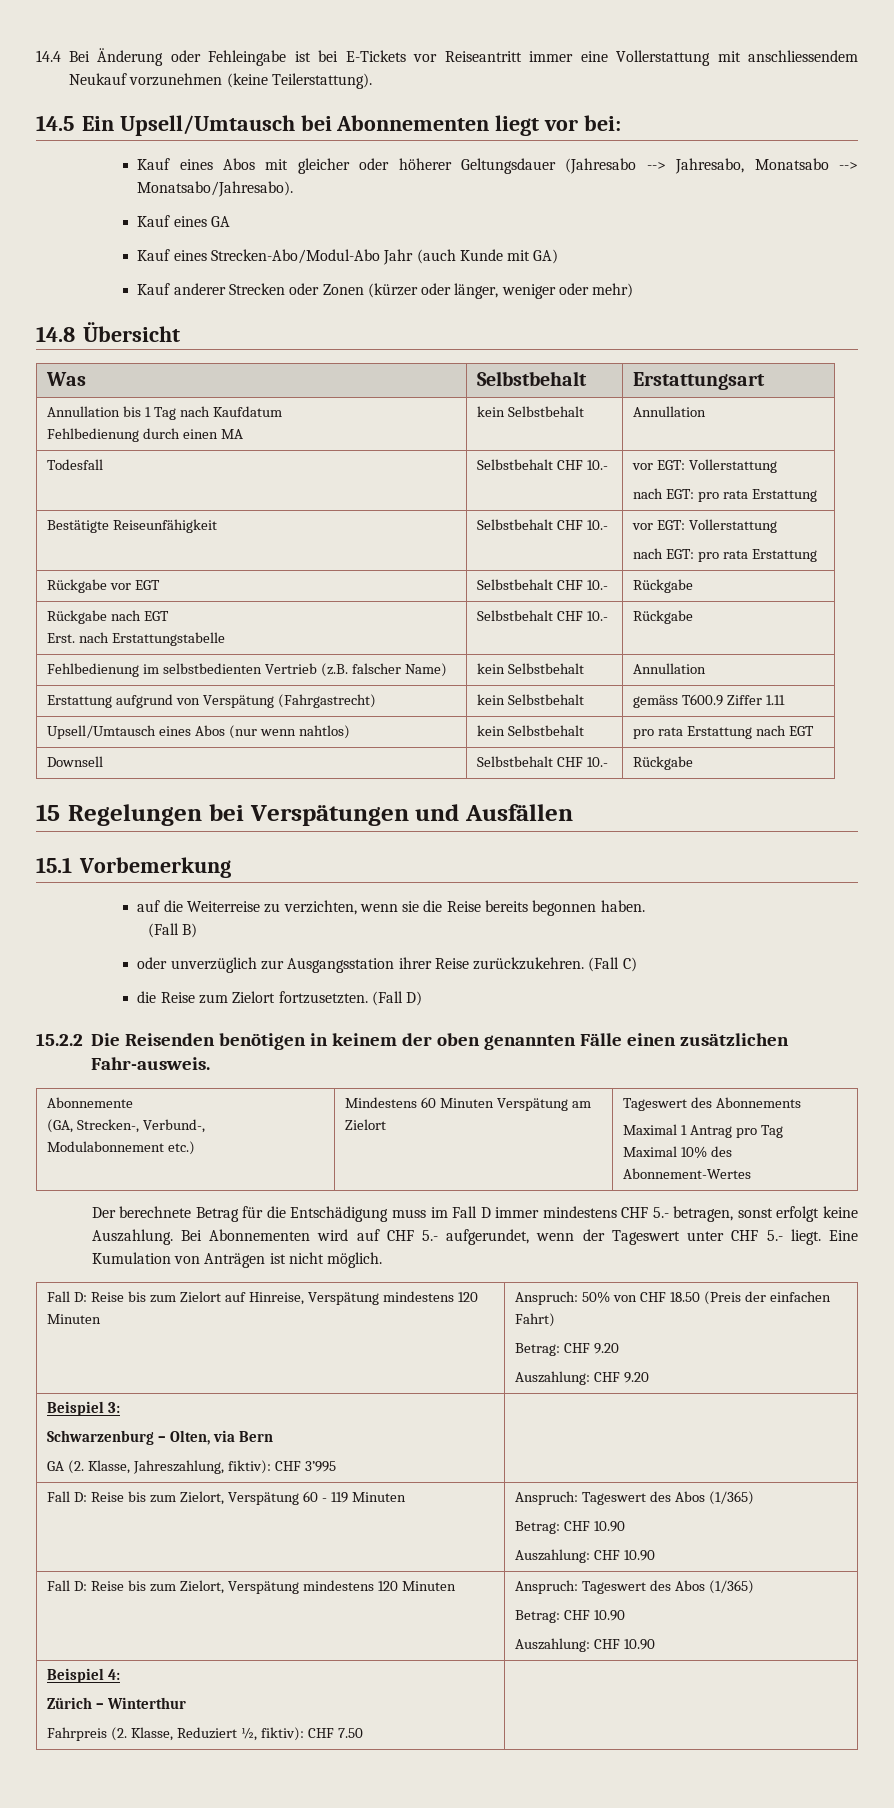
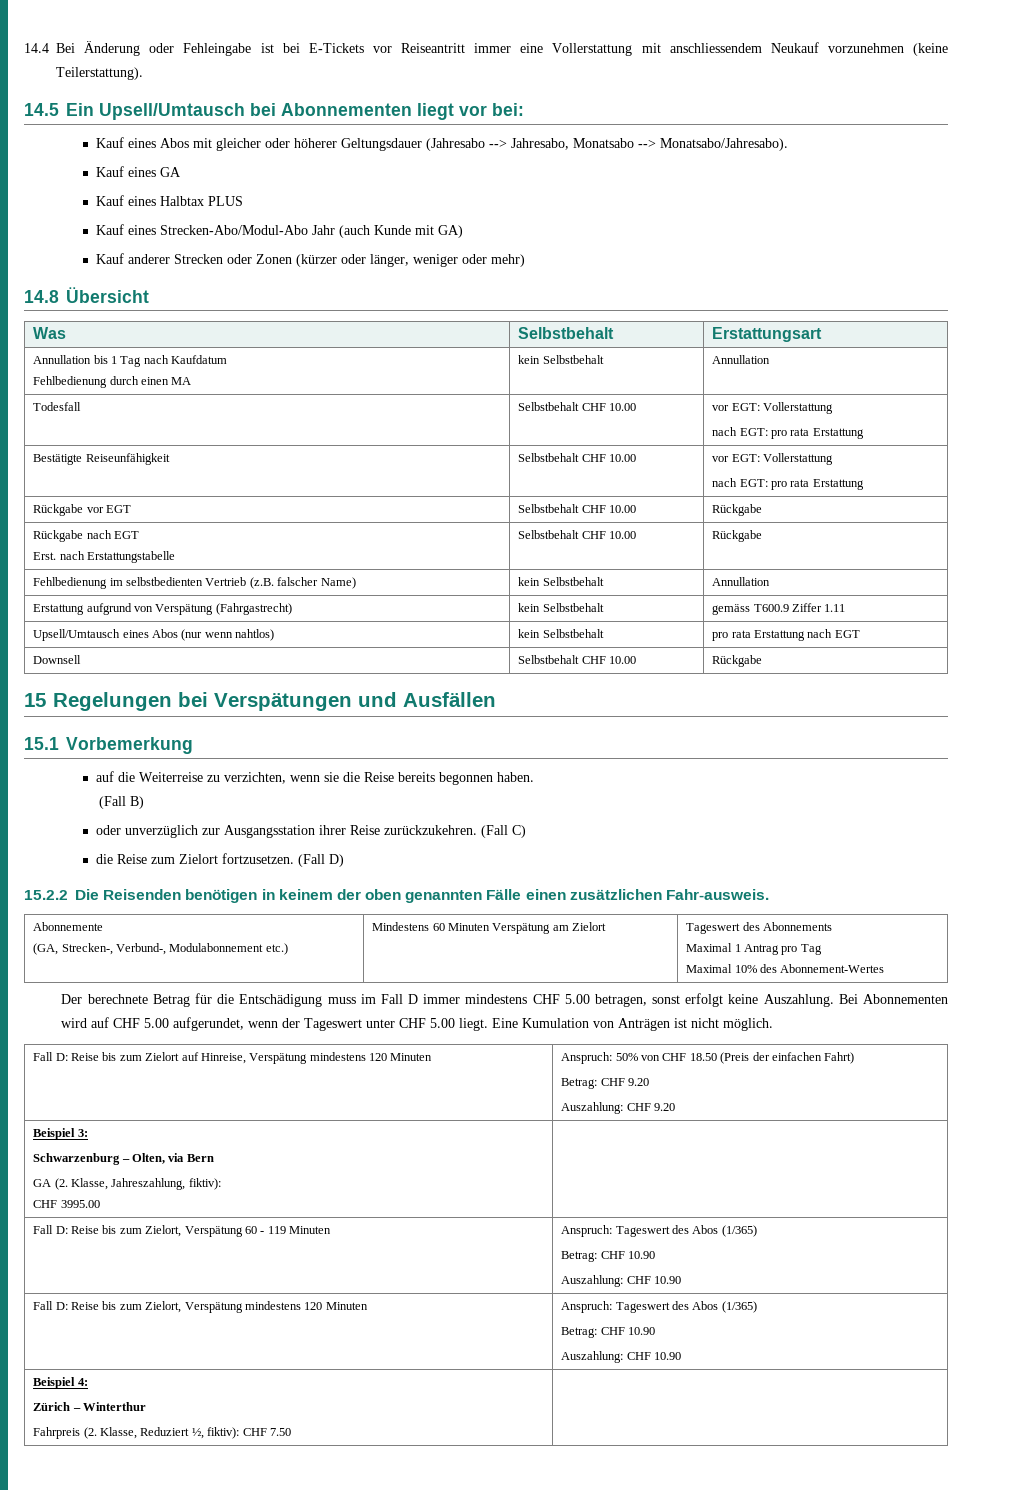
+ Kauf eines Halbtax PLUS
- Todesfall | Selbstbehalt CHF 10.- | vor EGT: Vollerstattung
+ Todesfall | Selbstbehalt CHF 10.00 | vor EGT: Vollerstattung
- Bestätigte Reiseunfähigkeit | Selbstbehalt CHF 10.- | vor EGT: Vollerstattung
+ Bestätigte Reiseunfähigkeit | Selbstbehalt CHF 10.00 | vor EGT: Vollerstattung
- Rückgabe vor EGT | Selbstbehalt CHF 10.- | Rückgabe
+ Rückgabe vor EGT | Selbstbehalt CHF 10.00 | Rückgabe
  Rückgabe nach EGT
- Erst. nach Erstattungstabelle | Selbstbehalt CHF 10.- | Rückgabe
+ Erst. nach Erstattungstabelle | Selbstbehalt CHF 10.00 | Rückgabe
- Downsell | Selbstbehalt CHF 10.- | Rückgabe
+ Downsell | Selbstbehalt CHF 10.00 | Rückgabe
- die Reise zum Zielort fortzusetzten.
+ die Reise zum Zielort fortzusetzen.
- Der berechnete Betrag für die Entschädigung muss im Fall D immer mindestens CHF 5.- betragen, sonst erfolgt keine Auszahlung.
+ Der berechnete Betrag für die Entschädigung muss im Fall D immer mindestens CHF 5.00 betragen, sonst erfolgt keine Auszahlung.
- Bei Abonnementen wird auf CHF 5.- aufgerundet, wenn der Tageswert unter CHF 5.- liegt.
+ Bei Abonnementen wird auf CHF 5.00 aufgerundet, wenn der Tageswert unter CHF 5.00 liegt.
  Beispiel 3:
  Schwarzenburg – Olten, via Bern
- GA (2. Klasse, Jahreszahlung, fiktiv): CHF 3’995 |
+ GA (2. Klasse, Jahreszahlung, fiktiv):
+ CHF 3995.00 |

